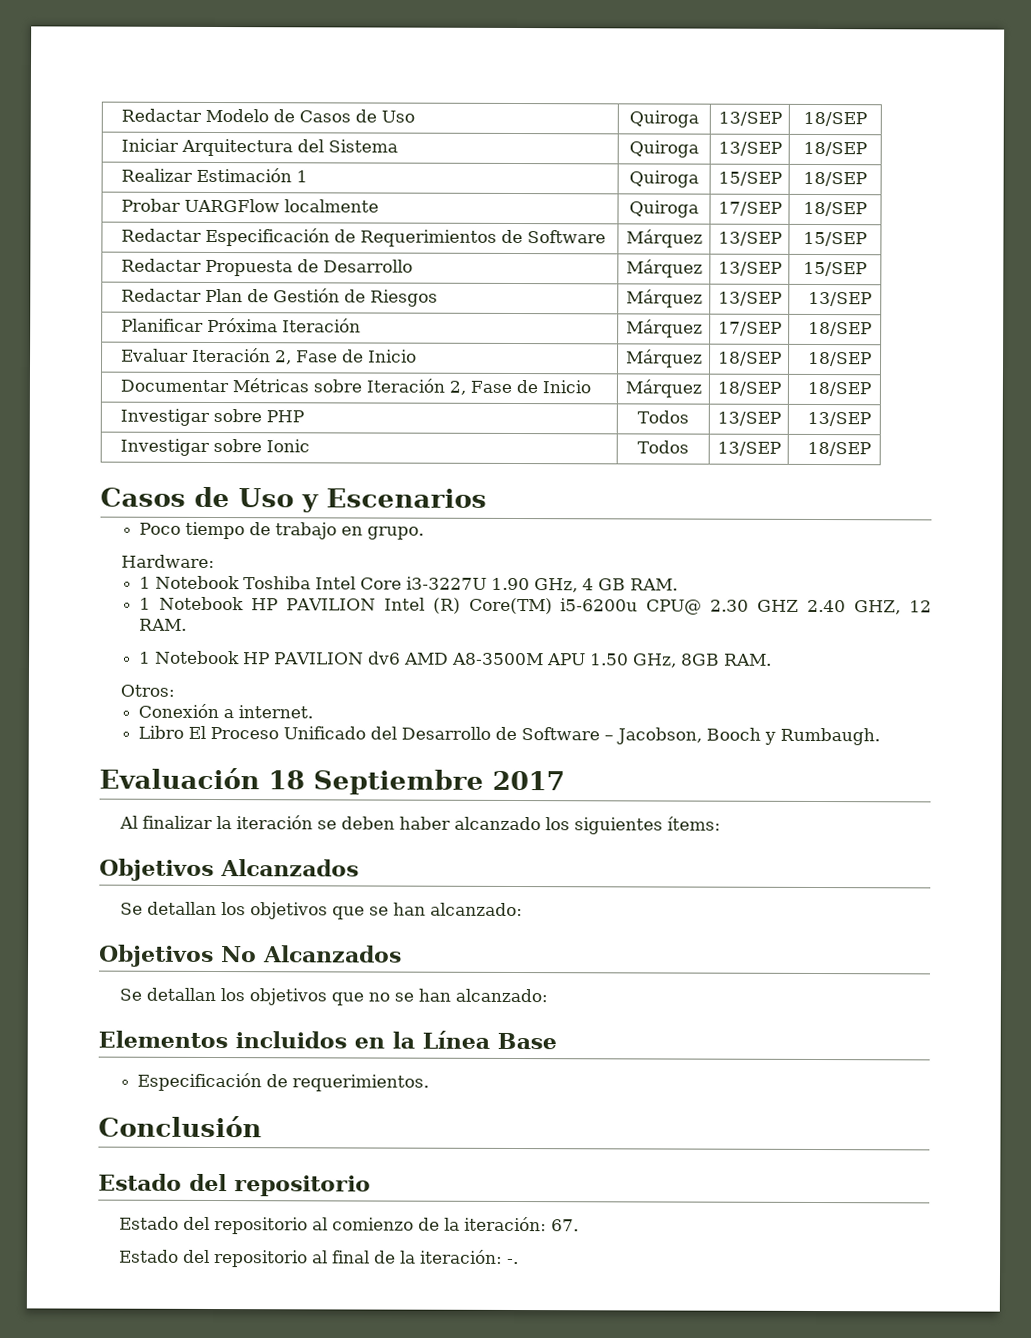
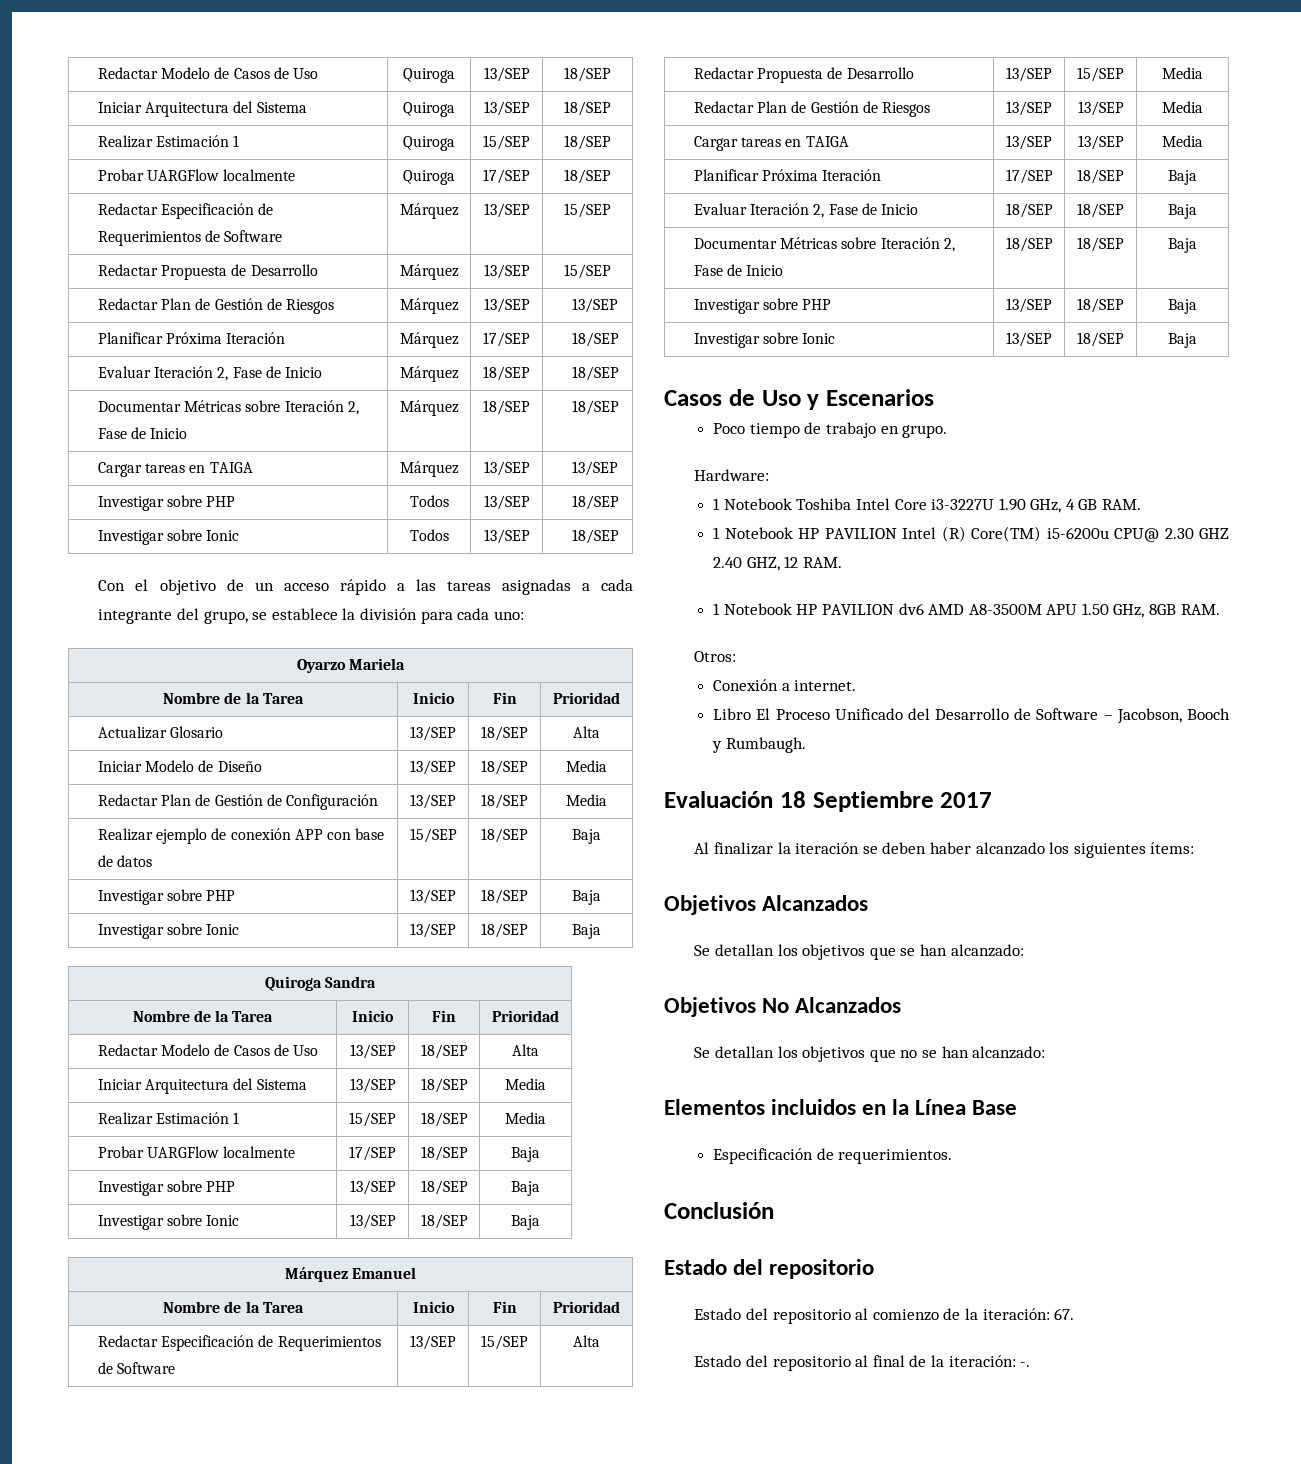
+ Cargar tareas en TAIGA | Márquez | 13/SEP | 13/SEP
- Investigar sobre PHP | Todos | 13/SEP | 13/SEP
+ Investigar sobre PHP | Todos | 13/SEP | 18/SEP
+ Con el objetivo de un acceso rápido a las tareas asignadas a cada integrante del grupo, se establece la división para cada uno:
+ Oyarzo Mariela
+ Nombre de la Tarea | Inicio | Fin | Prioridad
+ Actualizar Glosario | 13/SEP | 18/SEP | Alta
+ Iniciar Modelo de Diseño | 13/SEP | 18/SEP | Media
+ Redactar Plan de Gestión de Configuración | 13/SEP | 18/SEP | Media
+ Realizar ejemplo de conexión APP con base de datos | 15/SEP | 18/SEP | Baja
+ Investigar sobre PHP | 13/SEP | 18/SEP | Baja
+ Investigar sobre Ionic | 13/SEP | 18/SEP | Baja
+ Quiroga Sandra
+ Nombre de la Tarea | Inicio | Fin | Prioridad
+ Redactar Modelo de Casos de Uso | 13/SEP | 18/SEP | Alta
+ Iniciar Arquitectura del Sistema | 13/SEP | 18/SEP | Media
+ Realizar Estimación 1 | 15/SEP | 18/SEP | Media
+ Probar UARGFlow localmente | 17/SEP | 18/SEP | Baja
+ Investigar sobre PHP | 13/SEP | 18/SEP | Baja
+ Investigar sobre Ionic | 13/SEP | 18/SEP | Baja
+ Márquez Emanuel
+ Nombre de la Tarea | Inicio | Fin | Prioridad
+ Redactar Especificación de Requerimientos de Software | 13/SEP | 15/SEP | Alta
+ Redactar Propuesta de Desarrollo | 13/SEP | 15/SEP | Media
+ Redactar Plan de Gestión de Riesgos | 13/SEP | 13/SEP | Media
+ Cargar tareas en TAIGA | 13/SEP | 13/SEP | Media
+ Planificar Próxima Iteración | 17/SEP | 18/SEP | Baja
+ Evaluar Iteración 2, Fase de Inicio | 18/SEP | 18/SEP | Baja
+ Documentar Métricas sobre Iteración 2, Fase de Inicio | 18/SEP | 18/SEP | Baja
+ Investigar sobre PHP | 13/SEP | 18/SEP | Baja
+ Investigar sobre Ionic | 13/SEP | 18/SEP | Baja

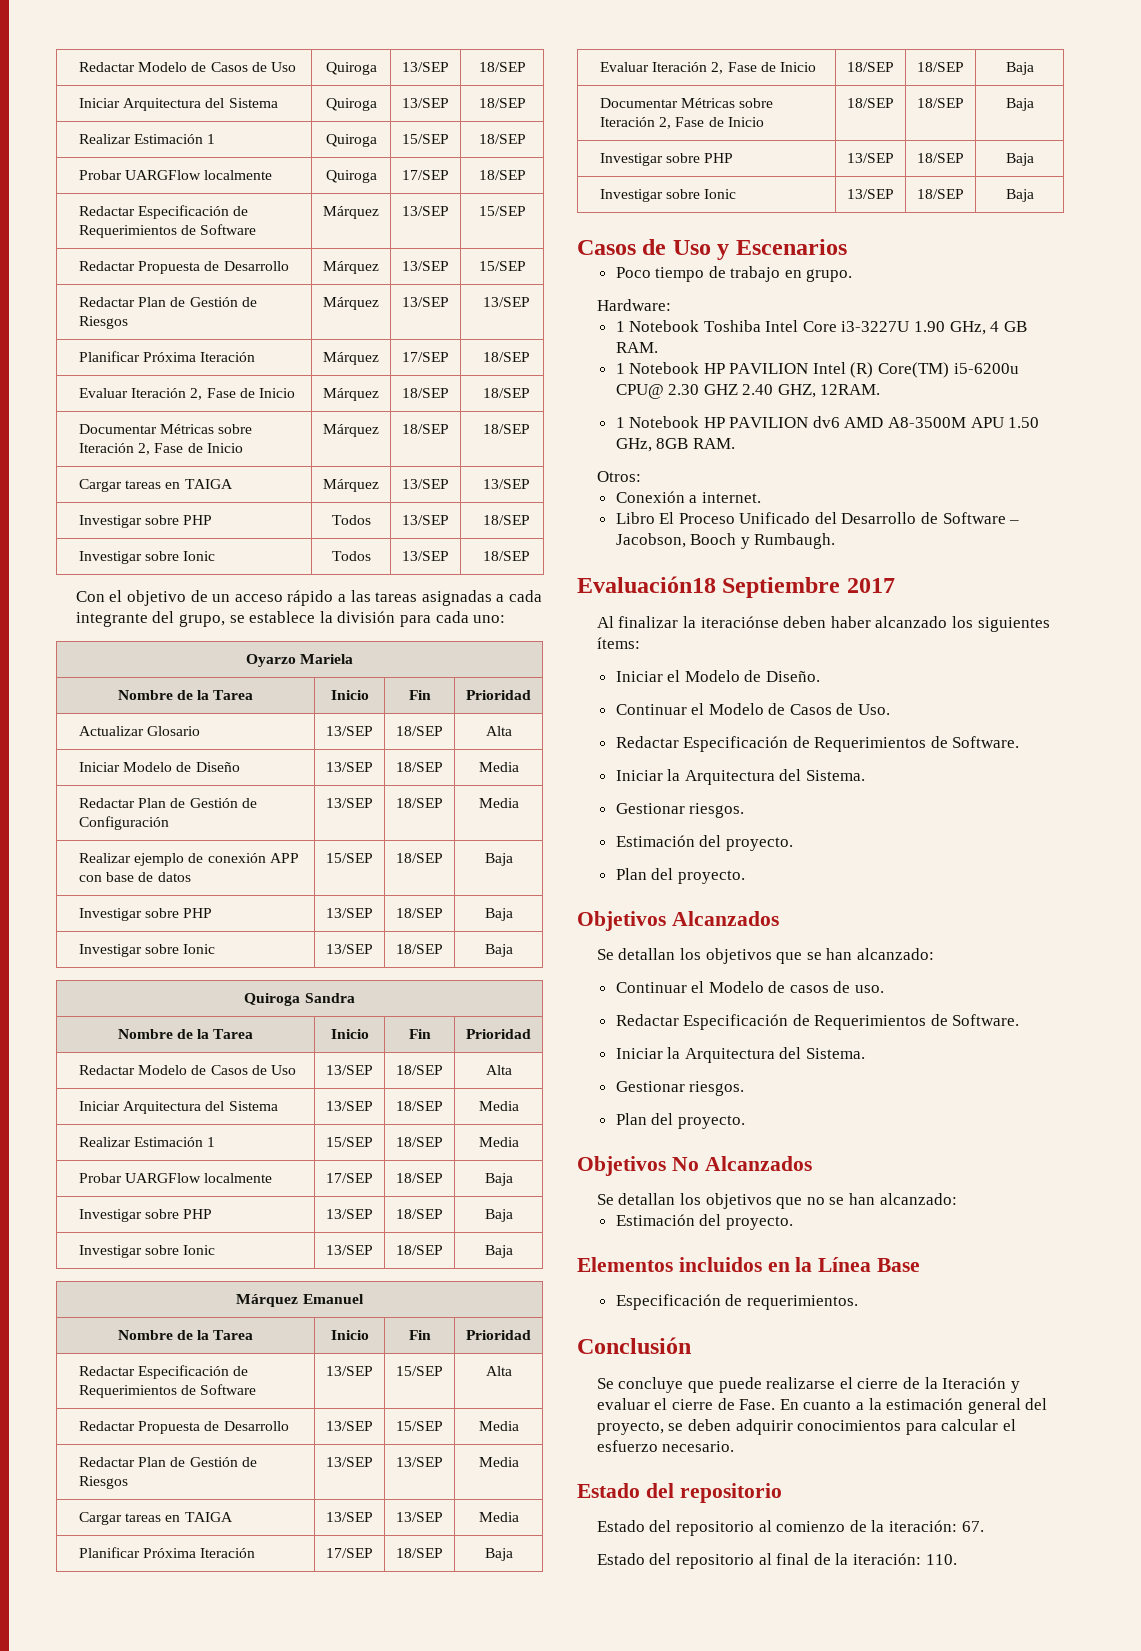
- 1 Notebook HP PAVILION Intel (R) Core(TM) i5-6200u CPU@ 2.30 GHZ 2.40 GHZ, 12 RAM.
+ 1 Notebook HP PAVILION Intel (R) Core(TM) i5-6200u CPU@ 2.30 GHZ 2.40 GHZ, 12RAM.
- Evaluación 18 Septiembre 2017
+ Evaluación18 Septiembre 2017
- Al finalizar la iteración se deben haber alcanzado los siguientes ítems:
+ Al finalizar la iteraciónse deben haber alcanzado los siguientes ítems:
+ Iniciar el Modelo de Diseño.
+ Continuar el Modelo de Casos de Uso.
+ Redactar Especificación de Requerimientos de Software.
+ Iniciar la Arquitectura del Sistema.
+ Gestionar riesgos.
+ Estimación del proyecto.
+ Plan del proyecto.
+ Continuar el Modelo de casos de uso.
+ Redactar Especificación de Requerimientos de Software.
+ Iniciar la Arquitectura del Sistema.
+ Gestionar riesgos.
+ Plan del proyecto.
  Se detallan los objetivos que no se han alcanzado:
+ Estimación del proyecto.
+ Se concluye que puede realizarse el cierre de la Iteración y evaluar el cierre de Fase. En cuanto a la estimación general del proyecto, se deben adquirir conocimientos para calcular el esfuerzo necesario.
- Estado del repositorio al final de la iteración: -.
+ Estado del repositorio al final de la iteración: 110.

